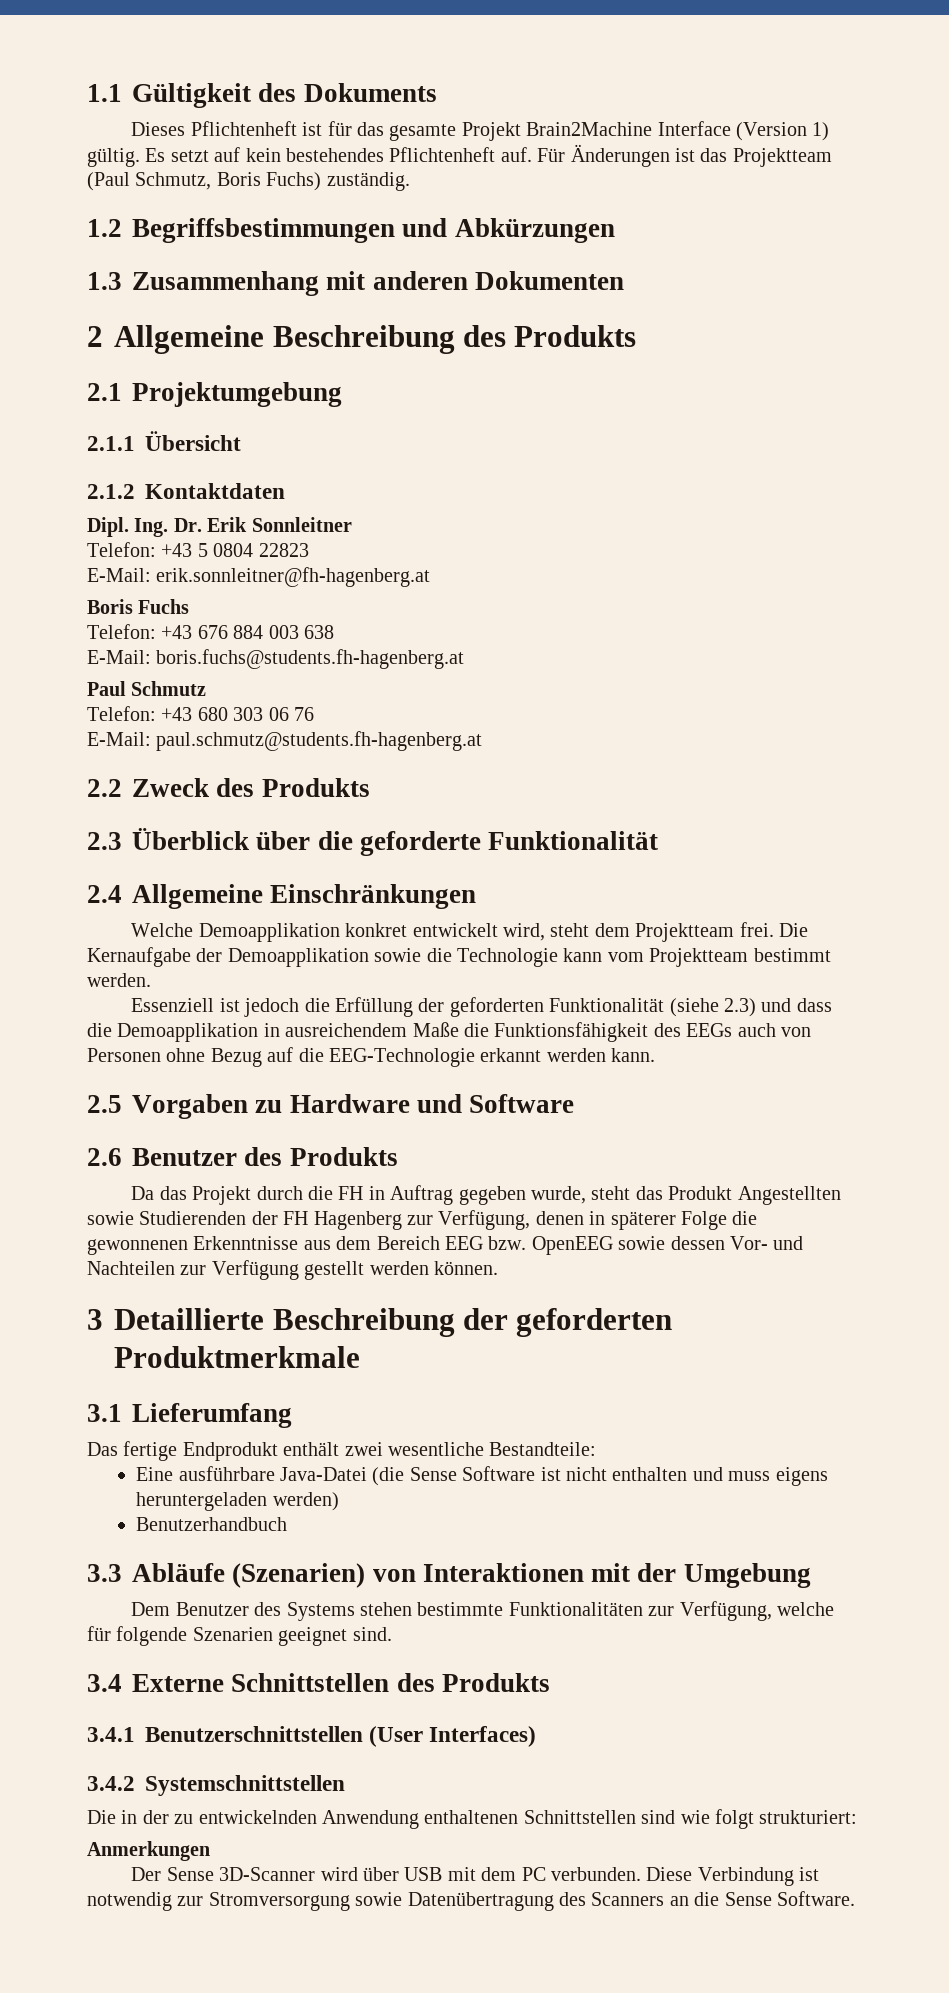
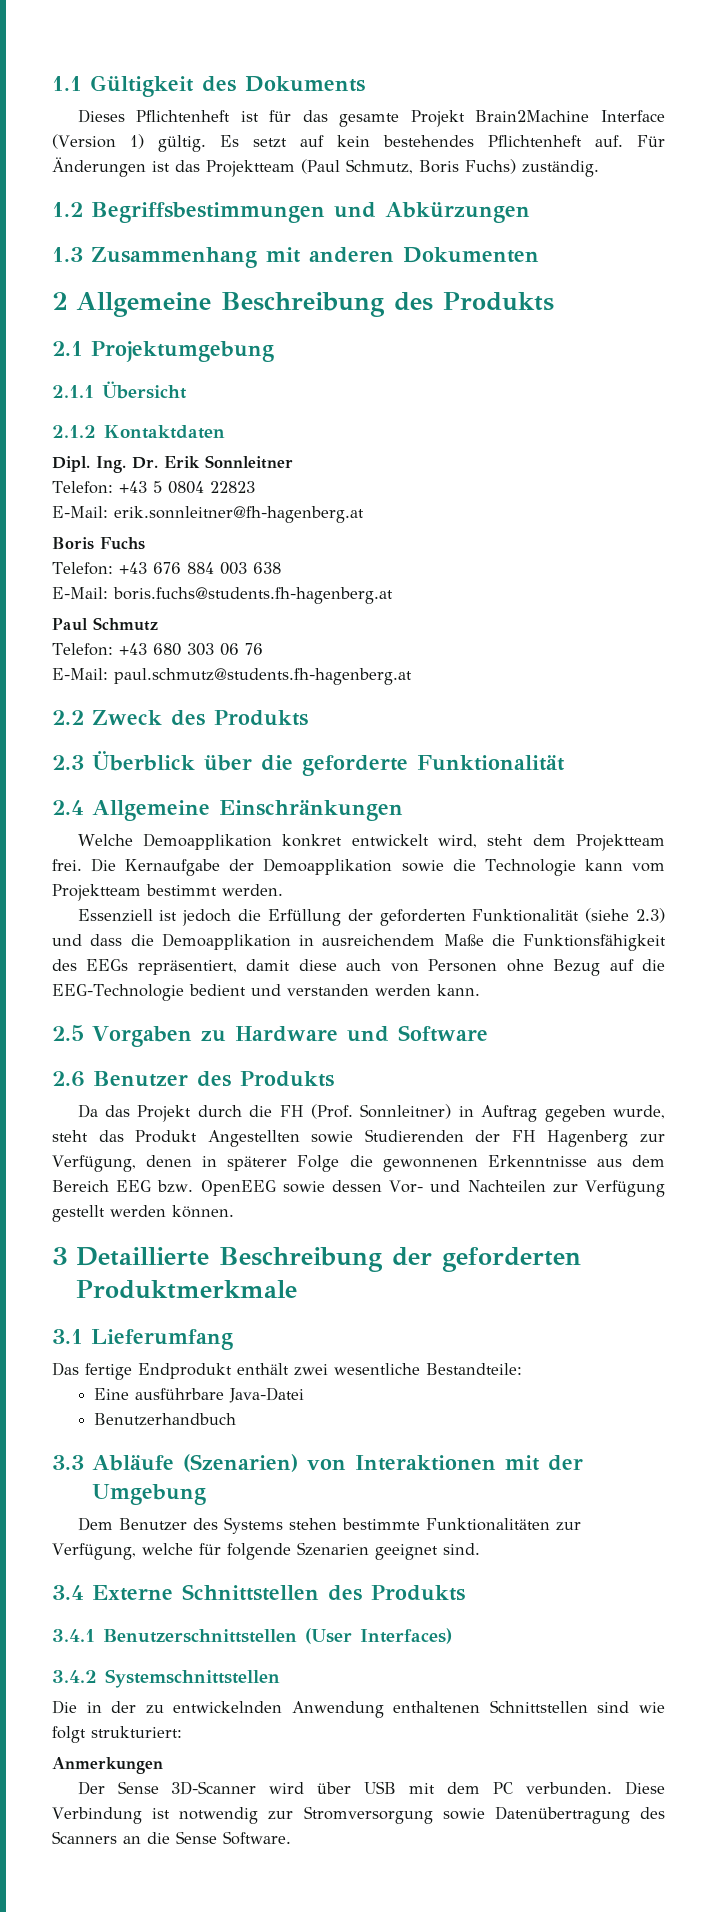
- Essenziell ist jedoch die Erfüllung der geforderten Funktionalität (siehe 2.3) und dass die Demoapplikation in ausreichendem Maße die Funktionsfähigkeit des EEGs auch von Personen ohne Bezug auf die EEG-Technologie erkannt werden kann.
+ Essenziell ist jedoch die Erfüllung der geforderten Funktionalität (siehe 2.3) und dass die Demoapplikation in ausreichendem Maße die Funktionsfähigkeit des EEGs repräsentiert, damit diese auch von Personen ohne Bezug auf die EEG-Technologie bedient und verstanden werden kann.
- Da das Projekt durch die FH in Auftrag gegeben wurde, steht das Produkt Angestellten sowie Studierenden der FH Hagenberg zur Verfügung, denen in späterer Folge die gewonnenen Erkenntnisse aus dem Bereich EEG bzw. OpenEEG sowie dessen Vor- und Nachteilen zur Verfügung gestellt werden können.
+ Da das Projekt durch die FH (Prof. Sonnleitner) in Auftrag gegeben wurde, steht das Produkt Angestellten sowie Studierenden der FH Hagenberg zur Verfügung, denen in späterer Folge die gewonnenen Erkenntnisse aus dem Bereich EEG bzw. OpenEEG sowie dessen Vor- und Nachteilen zur Verfügung gestellt werden können.
- Eine ausführbare Java-Datei (die Sense Software ist nicht enthalten und muss eigens heruntergeladen werden)
+ Eine ausführbare Java-Datei

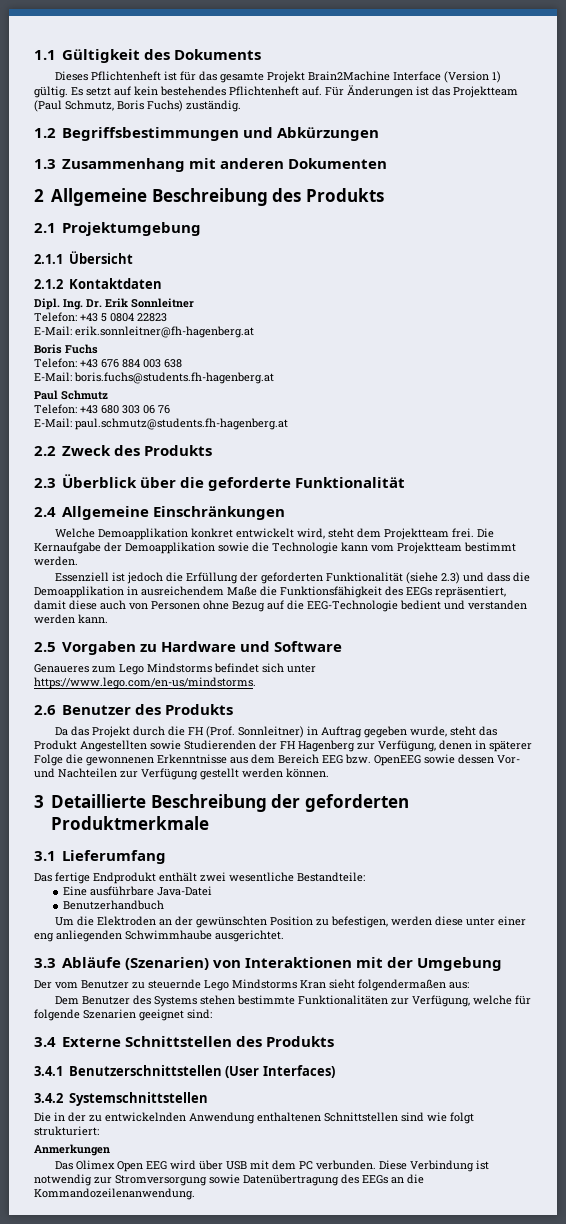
+ Genaueres zum Lego Mindstorms befindet sich unter https://www.lego.com/en-us/mindstorms.
+ Um die Elektroden an der gewünschten Position zu befestigen, werden diese unter einer eng anliegenden Schwimmhaube ausgerichtet.
+ Der vom Benutzer zu steuernde Lego Mindstorms Kran sieht folgendermaßen aus:
- Dem Benutzer des Systems stehen bestimmte Funktionalitäten zur Verfügung, welche für folgende Szenarien geeignet sind.
+ Dem Benutzer des Systems stehen bestimmte Funktionalitäten zur Verfügung, welche für folgende Szenarien geeignet sind:
- Der Sense 3D-Scanner wird über USB mit dem PC verbunden.
+ Das Olimex Open EEG wird über USB mit dem PC verbunden.
- Diese Verbindung ist notwendig zur Stromversorgung sowie Datenübertragung des Scanners an die Sense Software.
+ Diese Verbindung ist notwendig zur Stromversorgung sowie Datenübertragung des EEGs an die Kommandozeilenanwendung.

